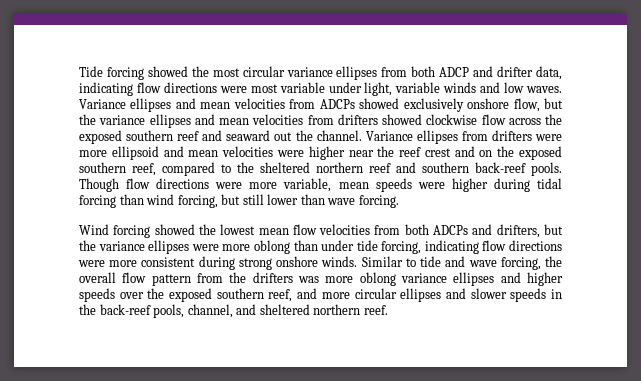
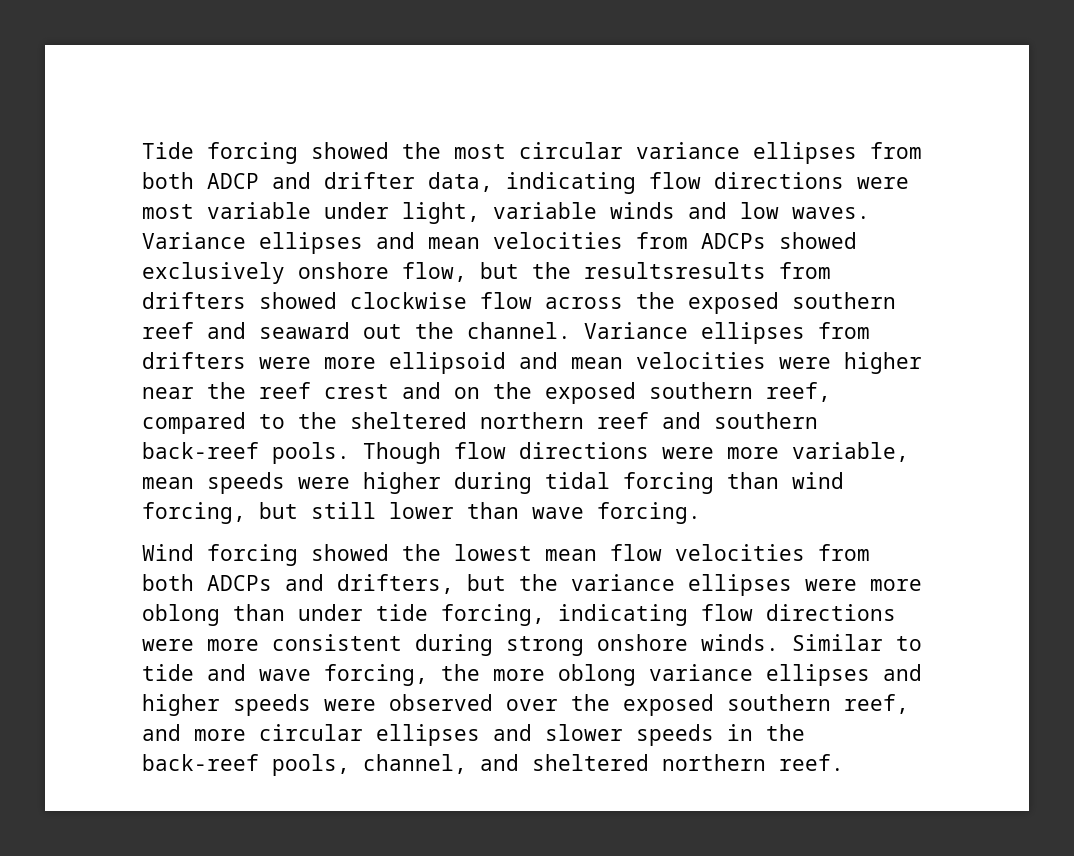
- Variance ellipses and mean velocities from ADCPs showed exclusively onshore flow, but the variance ellipses and mean velocities from drifters showed clockwise flow across the exposed southern reef and seaward out the channel.
+ Variance ellipses and mean velocities from ADCPs showed exclusively onshore flow, but the resultsresults from drifters showed clockwise flow across the exposed southern reef and seaward out the channel.
- Similar to tide and wave forcing, the overall flow pattern from the drifters was more oblong variance ellipses and higher speeds over the exposed southern reef, and more circular ellipses and slower speeds in the back-reef pools, channel, and sheltered northern reef.
+ Similar to tide and wave forcing, the more oblong variance ellipses and higher speeds were observed over the exposed southern reef, and more circular ellipses and slower speeds in the back-reef pools, channel, and sheltered northern reef.

